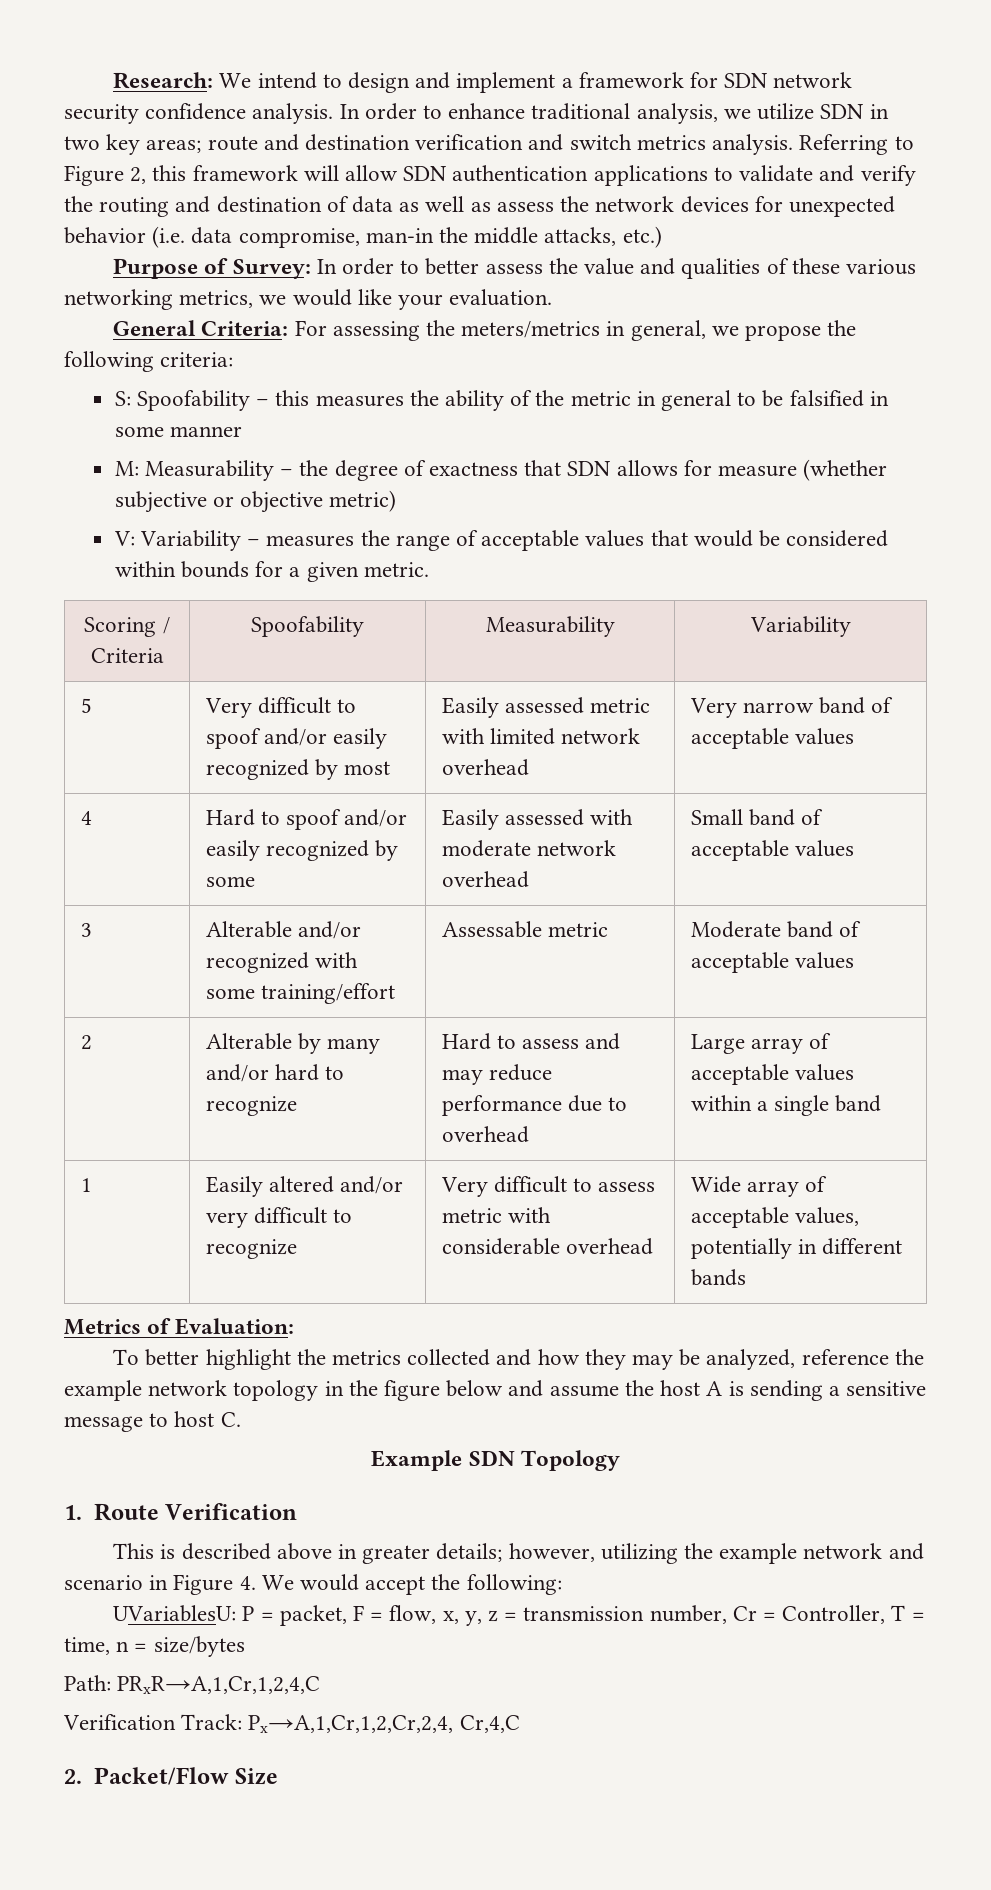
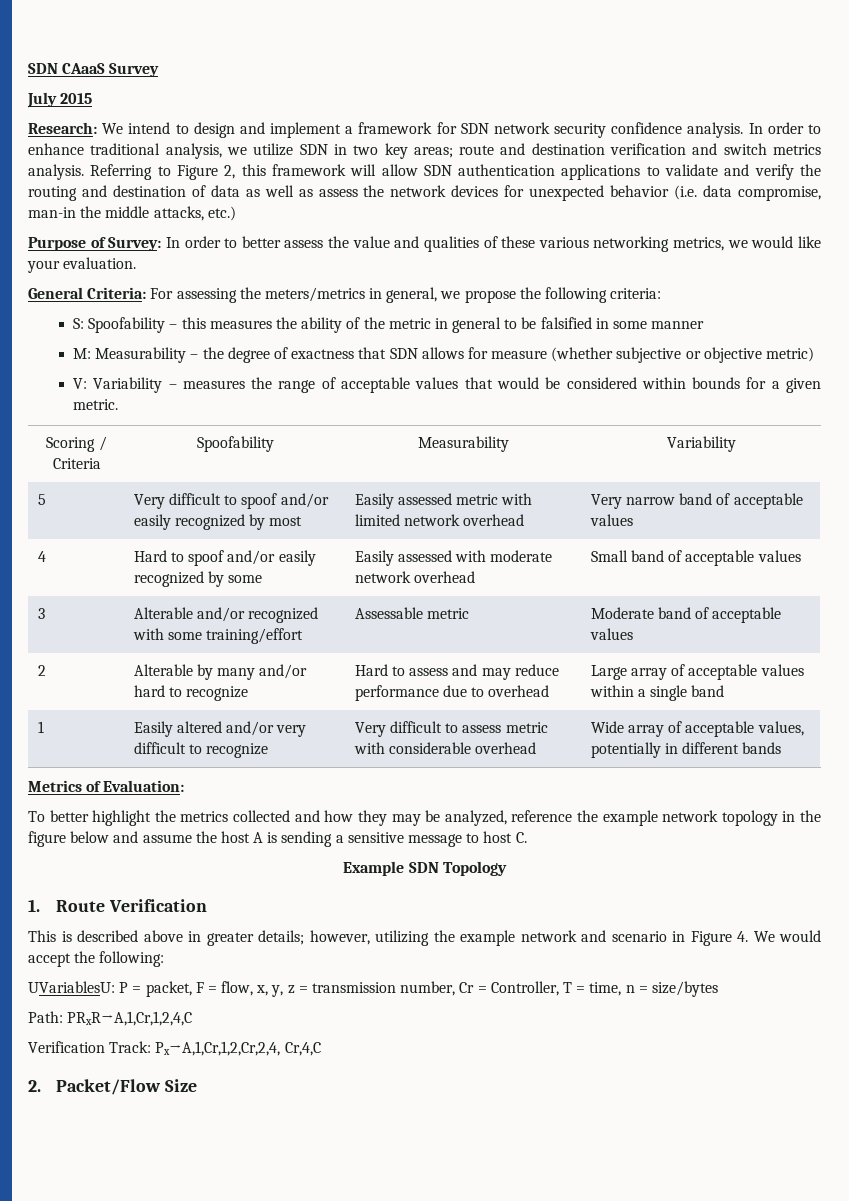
+ SDN CAaaS Survey
+ July 2015

